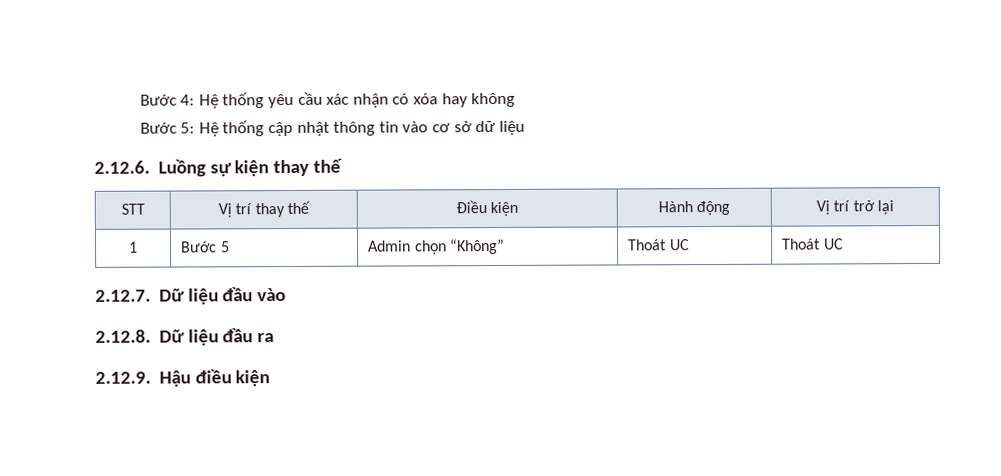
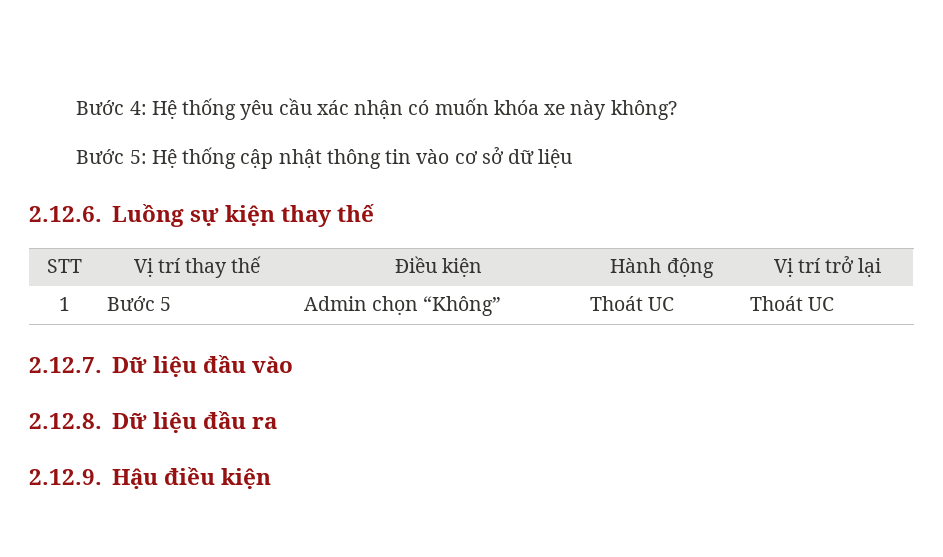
- Bước 4: Hệ thống yêu cầu xác nhận có xóa hay không
+ Bước 4: Hệ thống yêu cầu xác nhận có muốn khóa xe này không?

